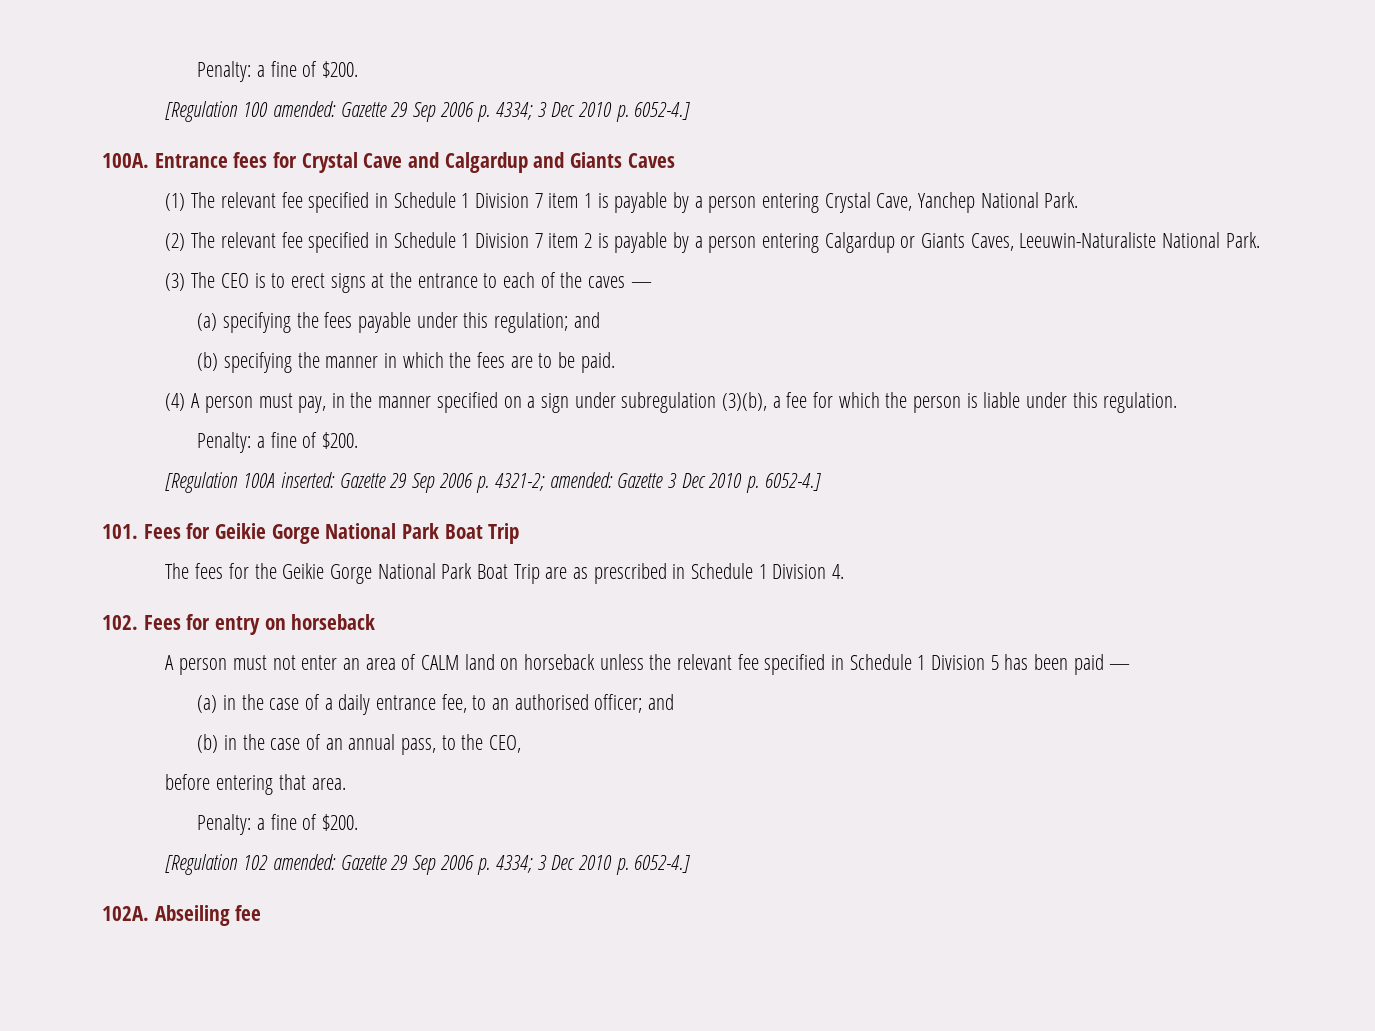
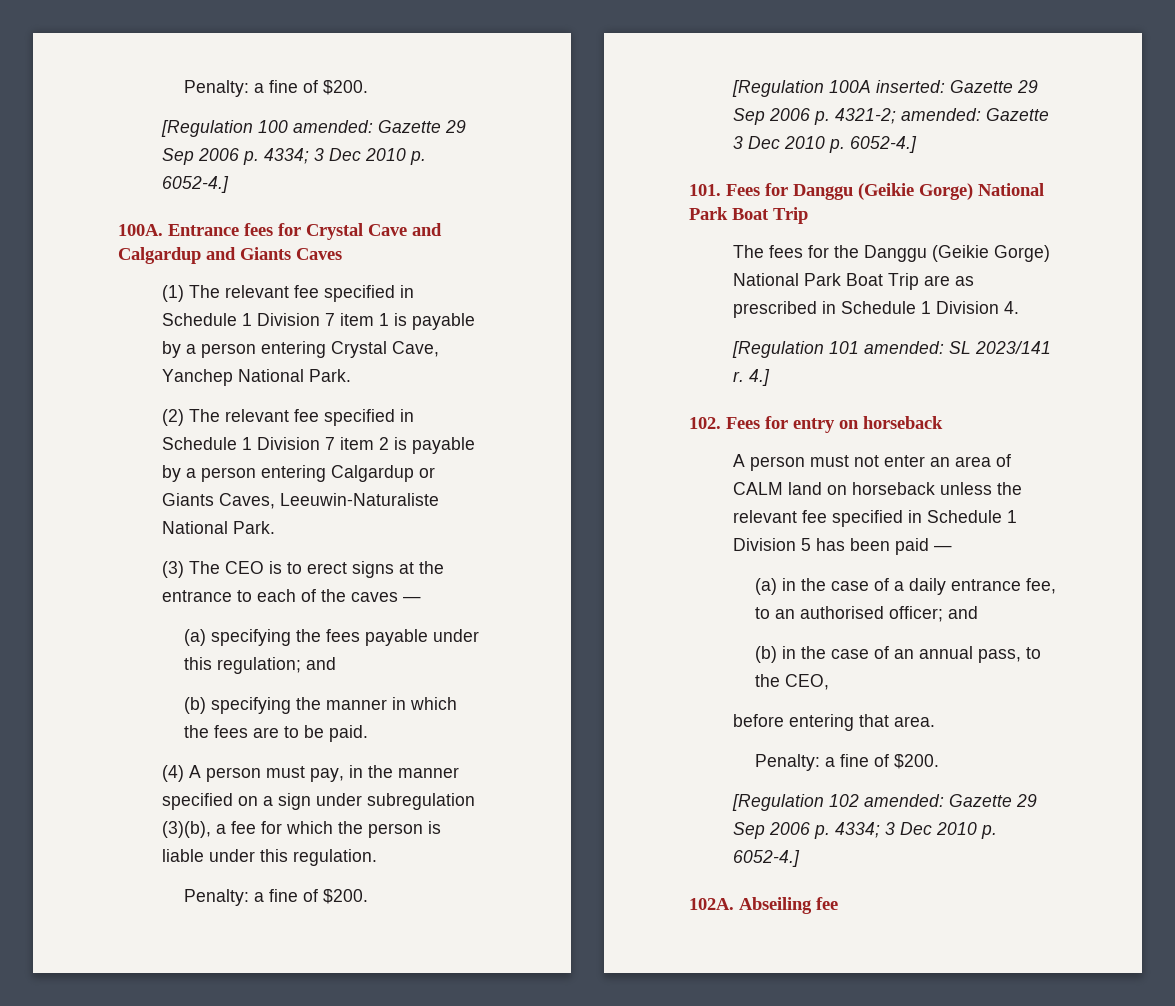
- 101. Fees for Geikie Gorge National Park Boat Trip
+ 101. Fees for Danggu (Geikie Gorge) National Park Boat Trip
- The fees for the Geikie Gorge National Park Boat Trip are as prescribed in Schedule 1 Division 4.
+ The fees for the Danggu (Geikie Gorge) National Park Boat Trip are as prescribed in Schedule 1 Division 4.
+ [Regulation 101 amended: SL 2023/141 r. 4.]

